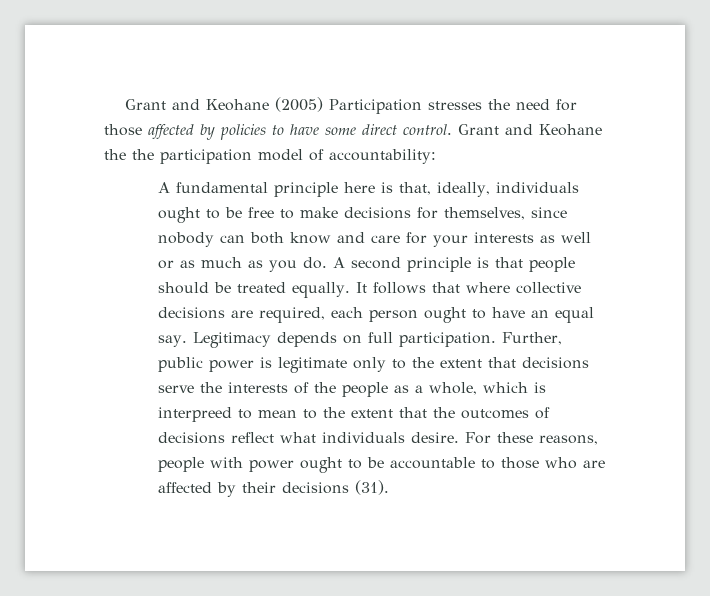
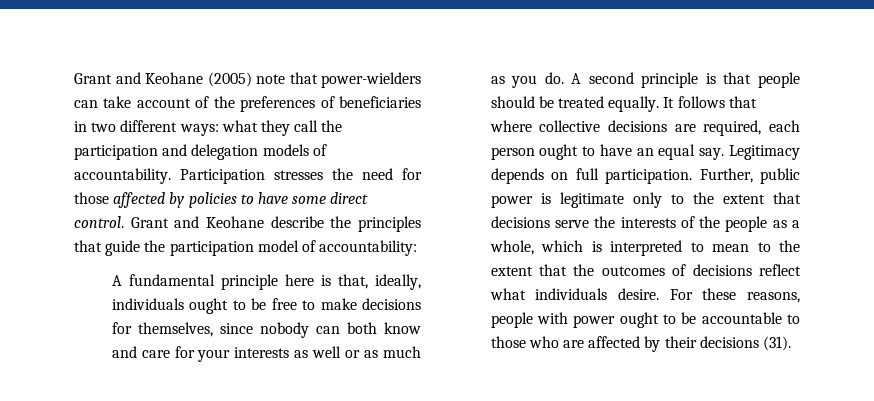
- Grant and Keohane (2005) Participation stresses the need for those affected by policies to have some direct control.
+ Grant and Keohane (2005) note that power-wielders can take account of the preferences of beneficiaries in two different ways: what they call the participation and delegation models of accountability. Participation stresses the need for those affected by policies to have some direct control.
- Grant and Keohane the the participation model of accountability:
+ Grant and Keohane describe the principles that guide the participation model of accountability:
- Further, public power is legitimate only to the extent that decisions serve the interests of the people as a whole, which is interpreed to mean to the extent that the outcomes of decisions reflect what individuals desire.
+ Further, public power is legitimate only to the extent that decisions serve the interests of the people as a whole, which is interpreted to mean to the extent that the outcomes of decisions reflect what individuals desire.

